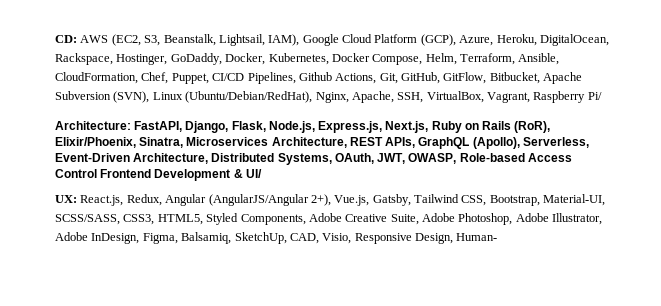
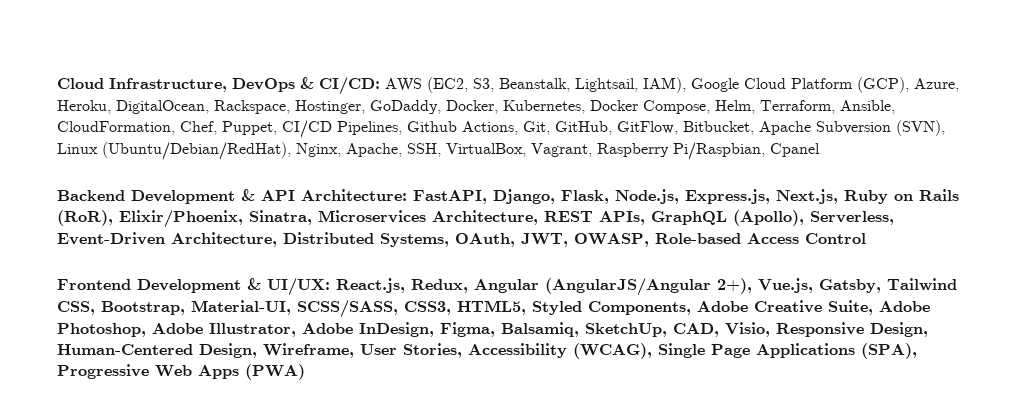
- CD:
+ Cloud Infrastructure, DevOps & CI/CD:
- AWS (EC2, S3, Beanstalk, Lightsail, IAM), Google Cloud Platform (GCP), Azure, Heroku, DigitalOcean, Rackspace, Hostinger, GoDaddy, Docker, Kubernetes, Docker Compose, Helm, Terraform, Ansible, CloudFormation, Chef, Puppet, CI/CD Pipelines, Github Actions, Git, GitHub, GitFlow, Bitbucket, Apache Subversion (SVN), Linux (Ubuntu/Debian/RedHat), Nginx, Apache, SSH, VirtualBox, Vagrant, Raspberry Pi/
- Architecture:
+ AWS (EC2, S3, Beanstalk, Lightsail, IAM), Google Cloud Platform (GCP), Azure, Heroku, DigitalOcean, Rackspace, Hostinger, GoDaddy, Docker, Kubernetes, Docker Compose, Helm, Terraform, Ansible, CloudFormation, Chef, Puppet, CI/CD Pipelines, Github Actions, Git, GitHub, GitFlow, Bitbucket, Apache Subversion (SVN), Linux (Ubuntu/Debian/RedHat), Nginx, Apache, SSH, VirtualBox, Vagrant, Raspberry Pi/Raspbian, Cpanel
+ Backend Development & API Architecture:
- FastAPI, Django, Flask, Node.js, Express.js, Next.js, Ruby on Rails (RoR), Elixir/Phoenix, Sinatra, Microservices Architecture, REST APIs, GraphQL (Apollo), Serverless, Event-Driven Architecture, Distributed Systems, OAuth, JWT, OWASP, Role-based Access Control Frontend Development & UI/
- UX:
+ FastAPI, Django, Flask, Node.js, Express.js, Next.js, Ruby on Rails (RoR), Elixir/Phoenix, Sinatra, Microservices Architecture, REST APIs, GraphQL (Apollo), Serverless, Event-Driven Architecture, Distributed Systems, OAuth, JWT, OWASP, Role-based Access Control
+ Frontend Development & UI/UX:
- React.js, Redux, Angular (AngularJS/Angular 2+), Vue.js, Gatsby, Tailwind CSS, Bootstrap, Material-UI, SCSS/SASS, CSS3, HTML5, Styled Components, Adobe Creative Suite, Adobe Photoshop, Adobe Illustrator, Adobe InDesign, Figma, Balsamiq, SketchUp, CAD, Visio, Responsive Design, Human-
+ React.js, Redux, Angular (AngularJS/Angular 2+), Vue.js, Gatsby, Tailwind CSS, Bootstrap, Material-UI, SCSS/SASS, CSS3, HTML5, Styled Components, Adobe Creative Suite, Adobe Photoshop, Adobe Illustrator, Adobe InDesign, Figma, Balsamiq, SketchUp, CAD, Visio, Responsive Design, Human-Centered Design, Wireframe, User Stories, Accessibility (WCAG), Single Page Applications (SPA), Progressive Web Apps (PWA)

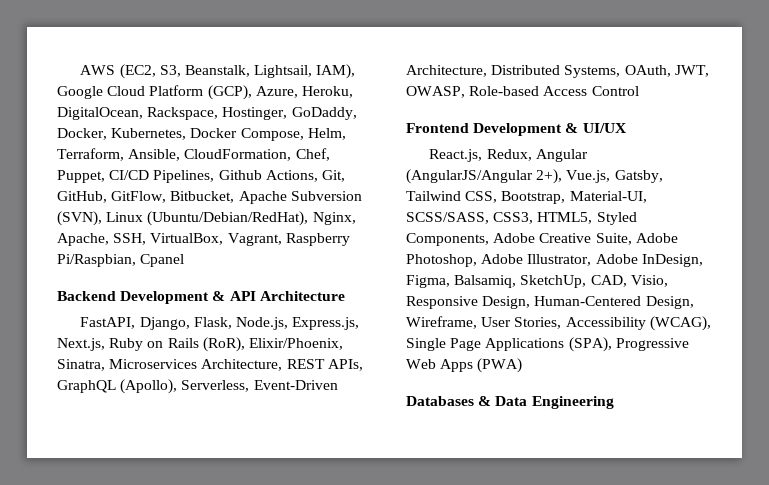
- Cloud Infrastructure, DevOps & CI/CD: AWS (EC2, S3, Beanstalk, Lightsail, IAM), Google Cloud Platform (GCP), Azure, Heroku, DigitalOcean, Rackspace, Hostinger, GoDaddy, Docker, Kubernetes, Docker Compose, Helm, Terraform, Ansible, CloudFormation, Chef, Puppet, CI/CD Pipelines, Github Actions, Git, GitHub, GitFlow, Bitbucket, Apache Subversion (SVN), Linux (Ubuntu/Debian/RedHat), Nginx, Apache, SSH, VirtualBox, Vagrant, Raspberry Pi/Raspbian, Cpanel
+ AWS (EC2, S3, Beanstalk, Lightsail, IAM), Google Cloud Platform (GCP), Azure, Heroku, DigitalOcean, Rackspace, Hostinger, GoDaddy, Docker, Kubernetes, Docker Compose, Helm, Terraform, Ansible, CloudFormation, Chef, Puppet, CI/CD Pipelines, Github Actions, Git, GitHub, GitFlow, Bitbucket, Apache Subversion (SVN), Linux (Ubuntu/Debian/RedHat), Nginx, Apache, SSH, VirtualBox, Vagrant, Raspberry Pi/Raspbian, Cpanel
- Backend Development & API Architecture: FastAPI, Django, Flask, Node.js, Express.js, Next.js, Ruby on Rails (RoR), Elixir/Phoenix, Sinatra, Microservices Architecture, REST APIs, GraphQL (Apollo), Serverless, Event-Driven Architecture, Distributed Systems, OAuth, JWT, OWASP, Role-based Access Control
+ Backend Development & API Architecture
+ FastAPI, Django, Flask, Node.js, Express.js, Next.js, Ruby on Rails (RoR), Elixir/Phoenix, Sinatra, Microservices Architecture, REST APIs, GraphQL (Apollo), Serverless, Event-Driven Architecture, Distributed Systems, OAuth, JWT, OWASP, Role-based Access Control
- Frontend Development & UI/UX: React.js, Redux, Angular (AngularJS/Angular 2+), Vue.js, Gatsby, Tailwind CSS, Bootstrap, Material-UI, SCSS/SASS, CSS3, HTML5, Styled Components, Adobe Creative Suite, Adobe Photoshop, Adobe Illustrator, Adobe InDesign, Figma, Balsamiq, SketchUp, CAD, Visio, Responsive Design, Human-Centered Design, Wireframe, User Stories, Accessibility (WCAG), Single Page Applications (SPA), Progressive Web Apps (PWA)
+ Frontend Development & UI/UX
+ React.js, Redux, Angular (AngularJS/Angular 2+), Vue.js, Gatsby, Tailwind CSS, Bootstrap, Material-UI, SCSS/SASS, CSS3, HTML5, Styled Components, Adobe Creative Suite, Adobe Photoshop, Adobe Illustrator, Adobe InDesign, Figma, Balsamiq, SketchUp, CAD, Visio, Responsive Design, Human-Centered Design, Wireframe, User Stories, Accessibility (WCAG), Single Page Applications (SPA), Progressive Web Apps (PWA)
+ Databases & Data Engineering

